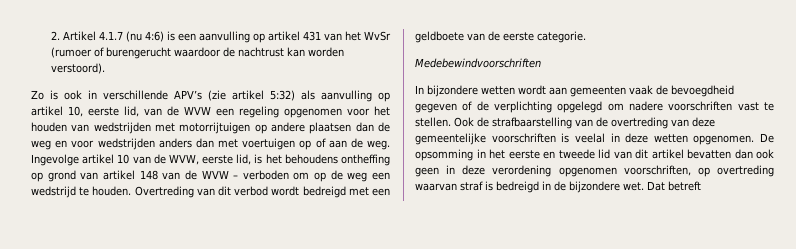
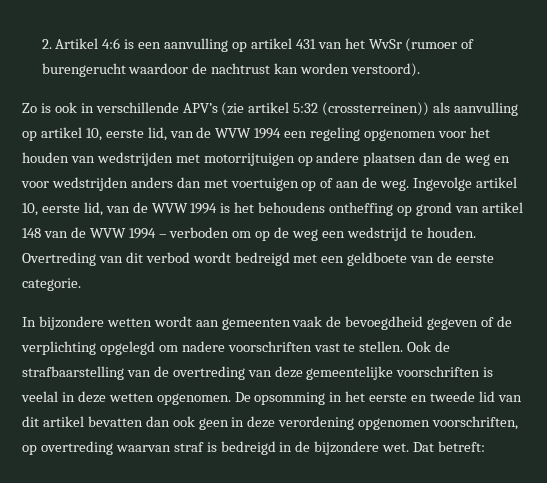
- 2. Artikel 4.1.7 (nu 4:6) is een aanvulling op artikel 431 van het WvSr (rumoer of burengerucht waardoor de nachtrust kan worden verstoord).
+ 2. Artikel 4:6 is een aanvulling op artikel 431 van het WvSr (rumoer of burengerucht waardoor de nachtrust kan worden verstoord).
- Zo is ook in verschillende APV’s (zie artikel 5:32) als aanvulling op artikel 10, eerste lid, van de WVW een regeling opgenomen voor het houden van wedstrijden met motorrijtuigen op andere plaatsen dan de weg en voor wedstrijden anders dan met voertuigen op of aan de weg.
+ Zo is ook in verschillende APV’s (zie artikel 5:32 (crossterreinen)) als aanvulling op artikel 10, eerste lid, van de WVW 1994 een regeling opgenomen voor het houden van wedstrijden met motorrijtuigen op andere plaatsen dan de weg en voor wedstrijden anders dan met voertuigen op of aan de weg.
- Ingevolge artikel 10 van de WVW, eerste lid, is het behoudens ontheffing op grond van artikel 148 van de WVW – verboden om op de weg een wedstrijd te houden.
+ Ingevolge artikel 10, eerste lid, van de WVW 1994 is het behoudens ontheffing op grond van artikel 148 van de WVW 1994 – verboden om op de weg een wedstrijd te houden.
- Medebewindvoorschriften
- Dat betreft
+ Dat betreft:

